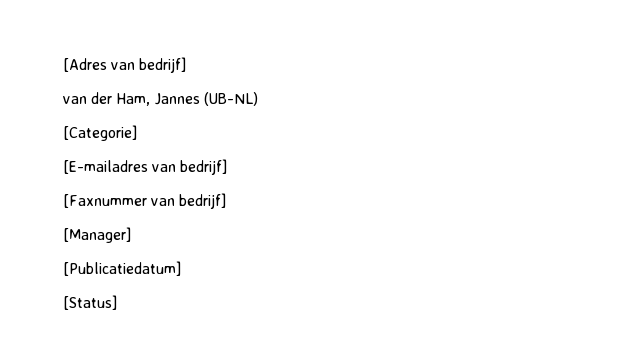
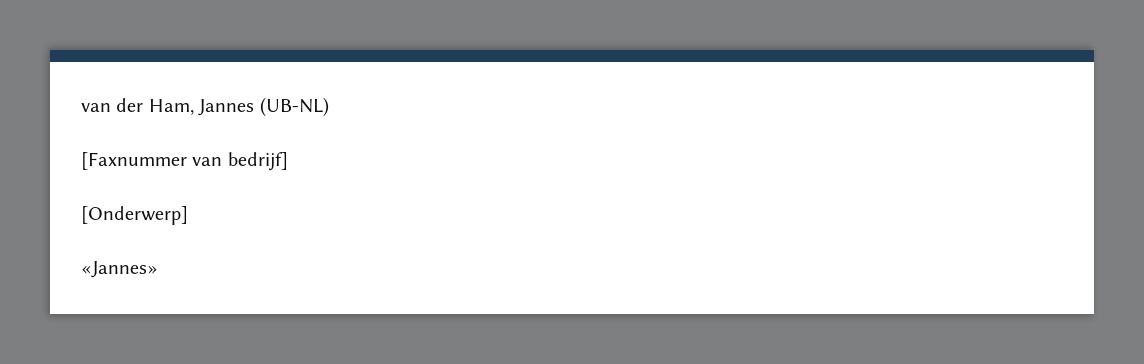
- [Adres van bedrijf]
- [Categorie]
- [E-mailadres van bedrijf]
- [Manager]
- [Publicatiedatum]
- [Status]
+ [Onderwerp]
+ «Jannes»

